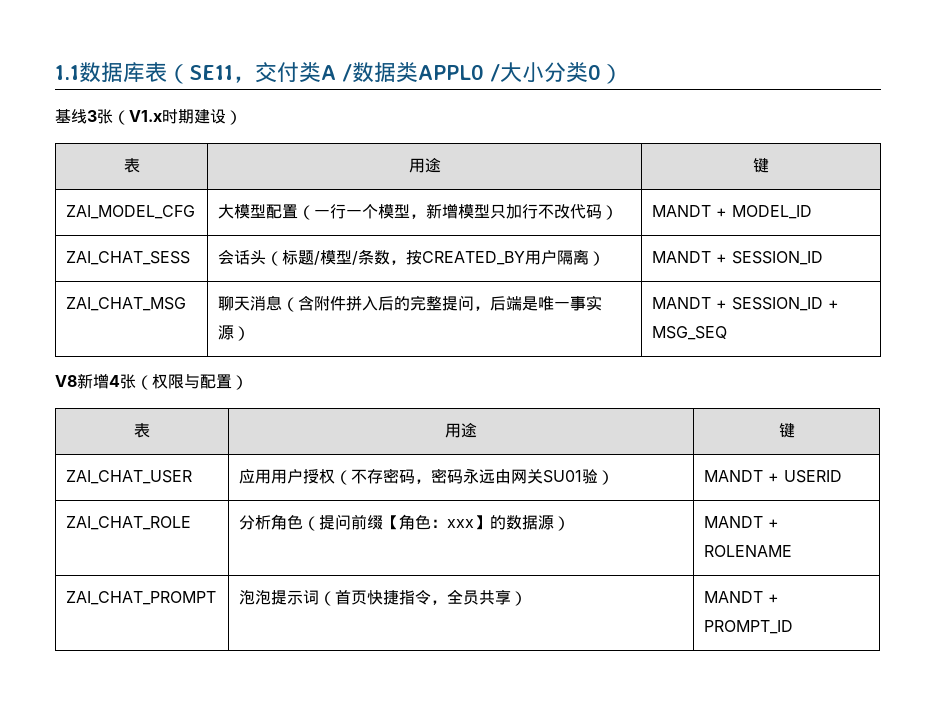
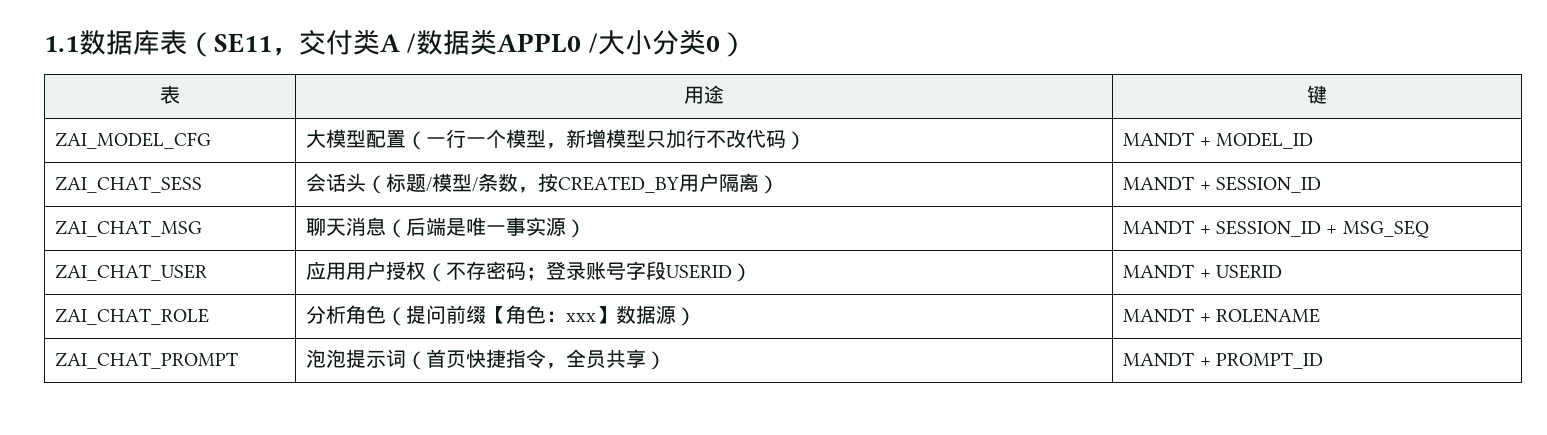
- 基线3张（V1.x时期建设）
- ZAI_CHAT_MSG | 聊天消息（含附件拼入后的完整提问，后端是唯一事实源） | MANDT + SESSION_ID + MSG_SEQ
+ ZAI_CHAT_MSG | 聊天消息（后端是唯一事实源） | MANDT + SESSION_ID + MSG_SEQ
- V8新增4张（权限与配置）
- 表 | 用途 | 键
- ZAI_CHAT_USER | 应用用户授权（不存密码，密码永远由网关SU01验） | MANDT + USERID
+ ZAI_CHAT_USER | 应用用户授权（不存密码；登录账号字段USERID） | MANDT + USERID
- ZAI_CHAT_ROLE | 分析角色（提问前缀【角色：xxx】的数据源） | MANDT + ROLENAME
+ ZAI_CHAT_ROLE | 分析角色（提问前缀【角色：xxx】数据源） | MANDT + ROLENAME

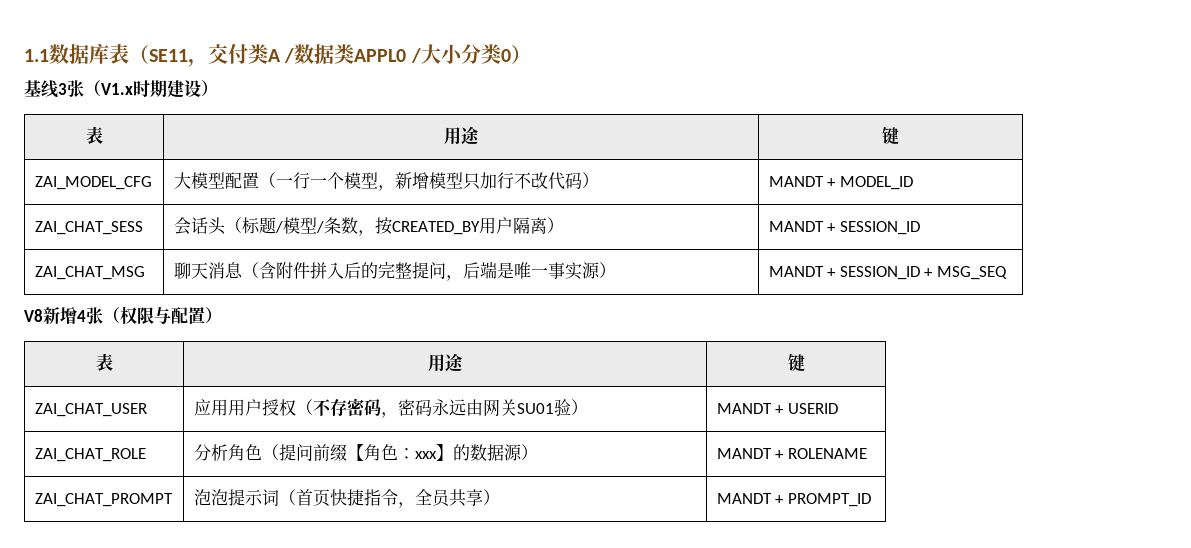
+ 基线3张（V1.x时期建设）
- ZAI_CHAT_MSG | 聊天消息（后端是唯一事实源） | MANDT + SESSION_ID + MSG_SEQ
+ ZAI_CHAT_MSG | 聊天消息（含附件拼入后的完整提问，后端是唯一事实源） | MANDT + SESSION_ID + MSG_SEQ
+ V8新增4张（权限与配置）
+ 表 | 用途 | 键
- ZAI_CHAT_USER | 应用用户授权（不存密码；登录账号字段USERID） | MANDT + USERID
+ ZAI_CHAT_USER | 应用用户授权（不存密码，密码永远由网关SU01验） | MANDT + USERID
- ZAI_CHAT_ROLE | 分析角色（提问前缀【角色：xxx】数据源） | MANDT + ROLENAME
+ ZAI_CHAT_ROLE | 分析角色（提问前缀【角色：xxx】的数据源） | MANDT + ROLENAME

